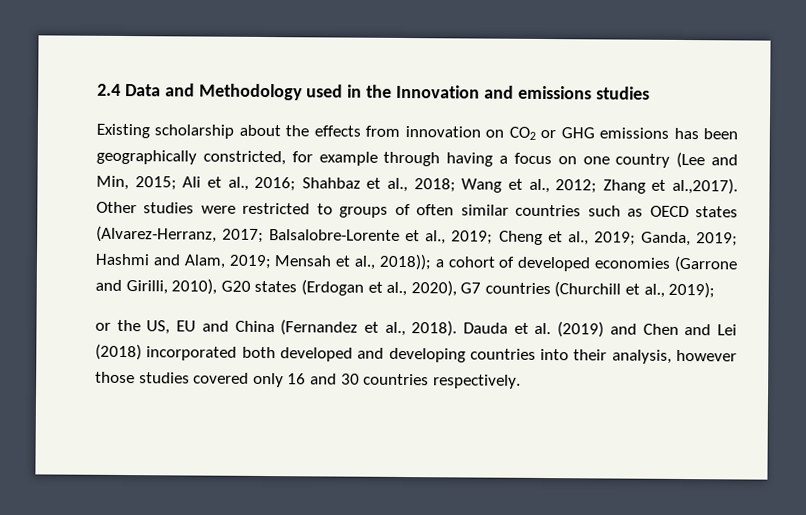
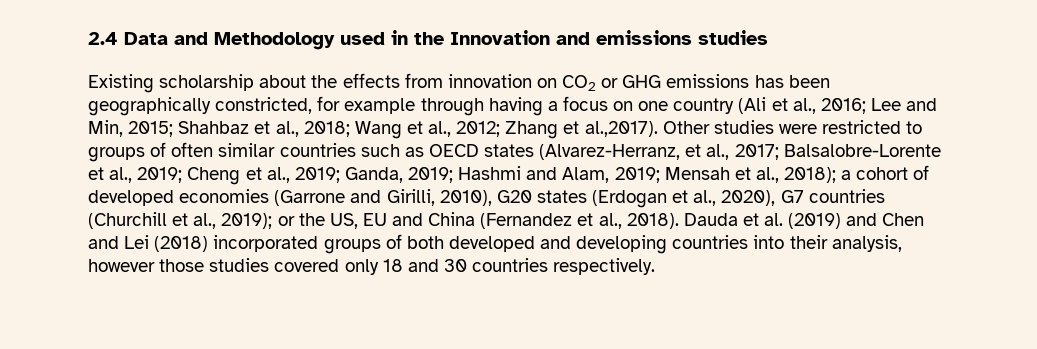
- Existing scholarship about the effects from innovation on CO2 or GHG emissions has been geographically constricted, for example through having a focus on one country (Lee and Min, 2015; Ali et al., 2016;
+ Existing scholarship about the effects from innovation on CO2 or GHG emissions has been geographically constricted, for example through having a focus on one country (Ali et al., 2016; Lee and Min, 2015;
- Zhang et al.,2017). Other studies were restricted to groups of often similar countries such as OECD states (Alvarez-Herranz, 2017;
+ Zhang et al.,2017). Other studies were restricted to groups of often similar countries such as OECD states (Alvarez-Herranz, et al., 2017;
- Mensah et al., 2018));
+ Mensah et al., 2018);
- a cohort of developed economies (Garrone and Girilli, 2010), G20 states (Erdogan et al., 2020), G7 countries (Churchill et al., 2019);
- or the US, EU and China (Fernandez et al., 2018).
+ a cohort of developed economies (Garrone and Girilli, 2010), G20 states (Erdogan et al., 2020), G7 countries (Churchill et al., 2019); or the US, EU and China (Fernandez et al., 2018).
- Dauda et al. (2019) and Chen and Lei (2018) incorporated both developed and developing countries into their analysis, however those studies covered only 16 and 30 countries respectively.
+ Dauda et al. (2019) and Chen and Lei (2018) incorporated groups of both developed and developing countries into their analysis, however those studies covered only 18 and 30 countries respectively.

